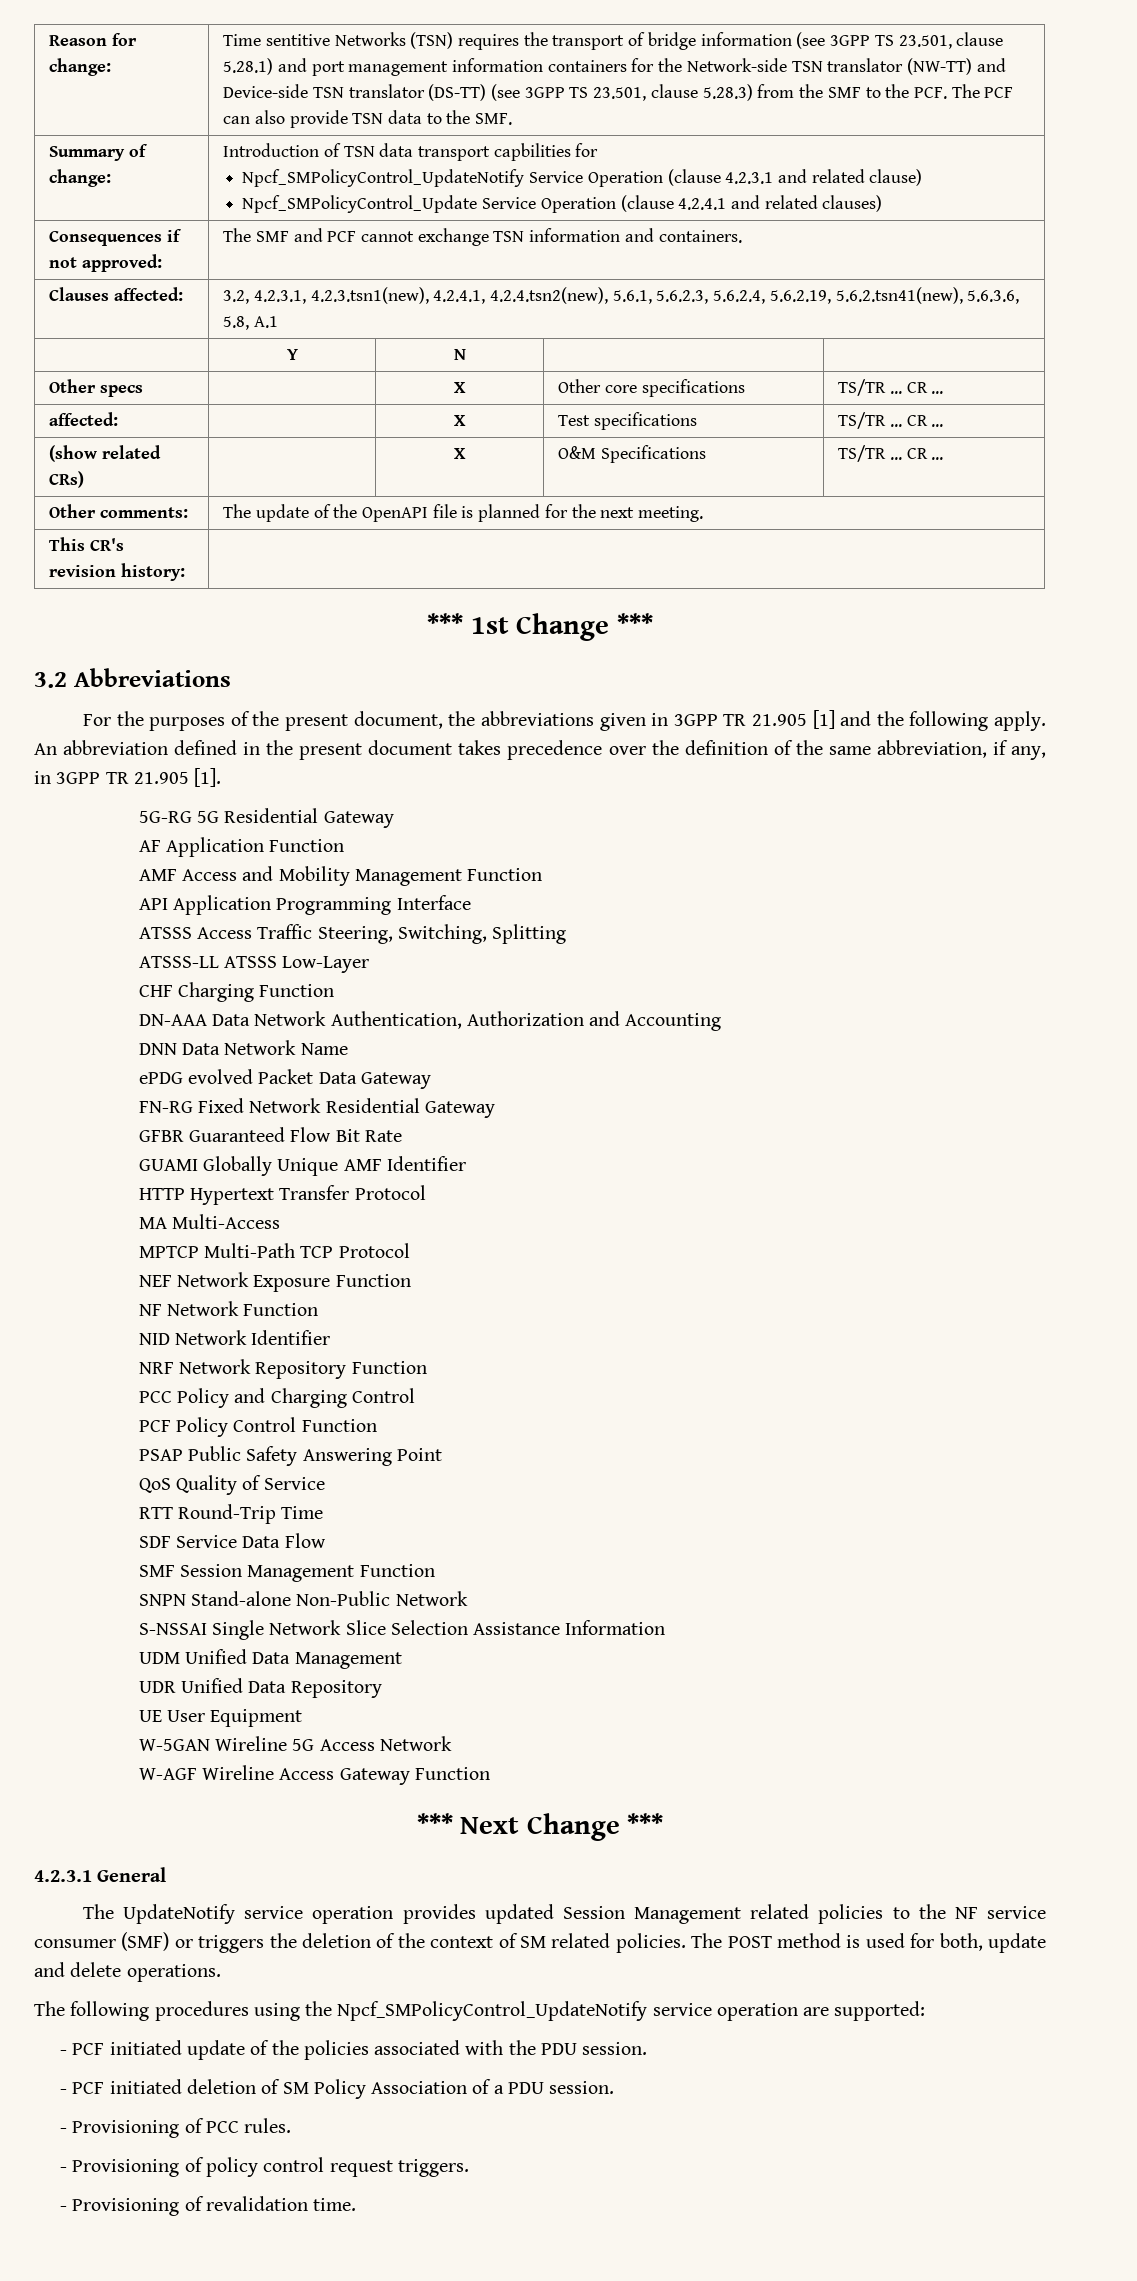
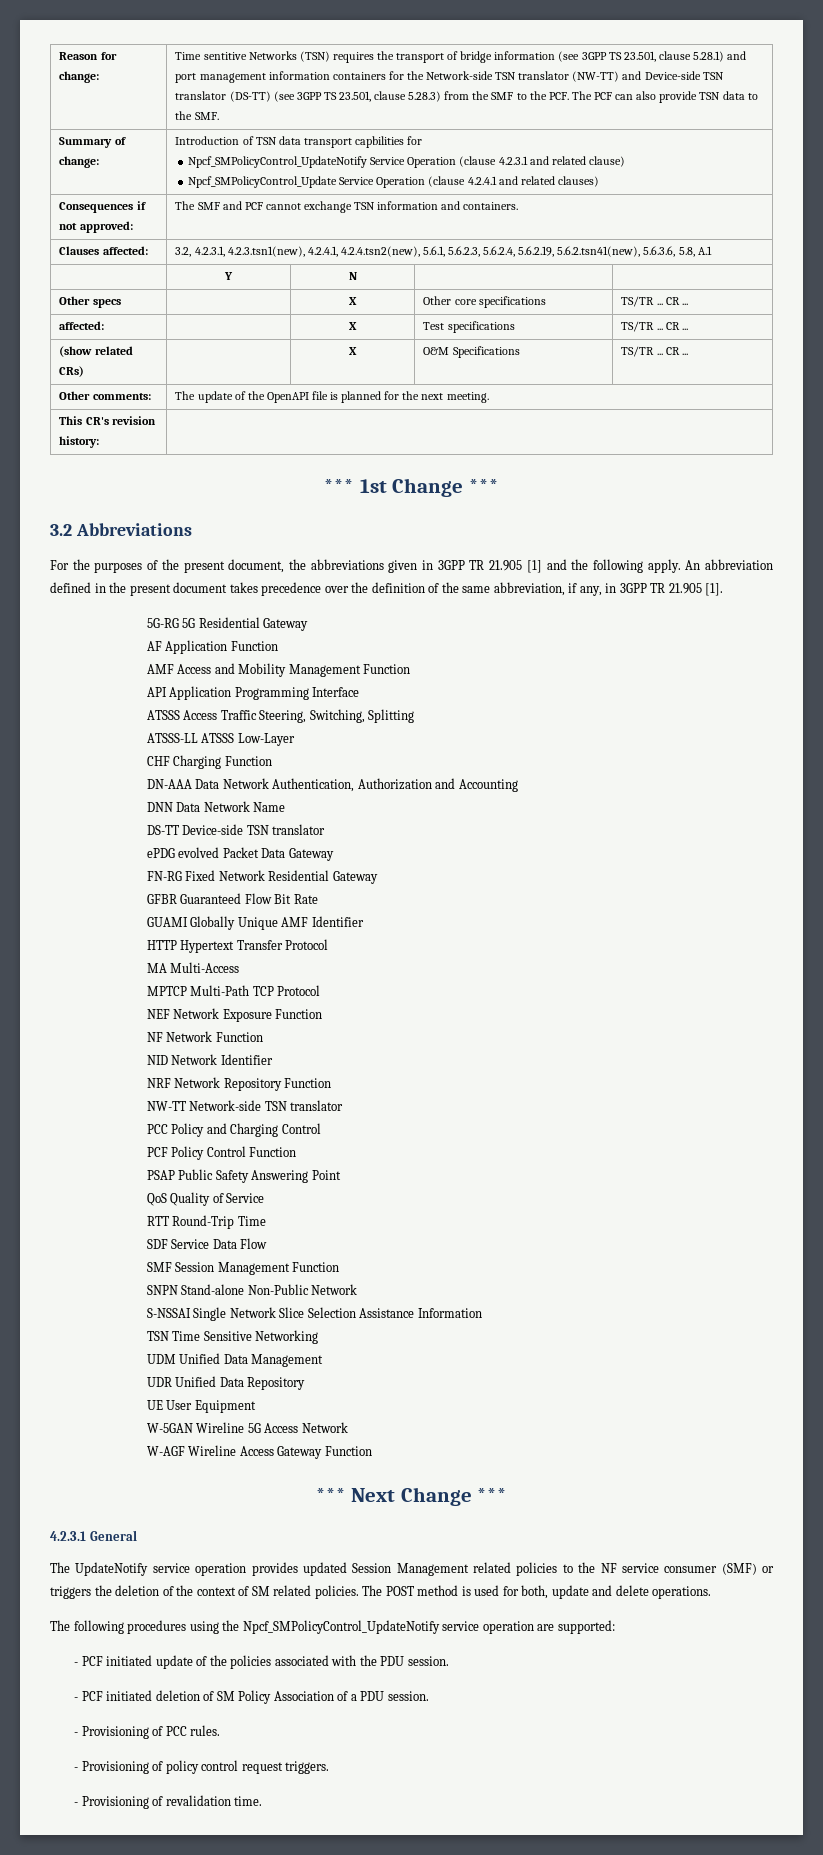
+ DS-TT Device-side TSN translator
+ NW-TT Network-side TSN translator
+ TSN Time Sensitive Networking

